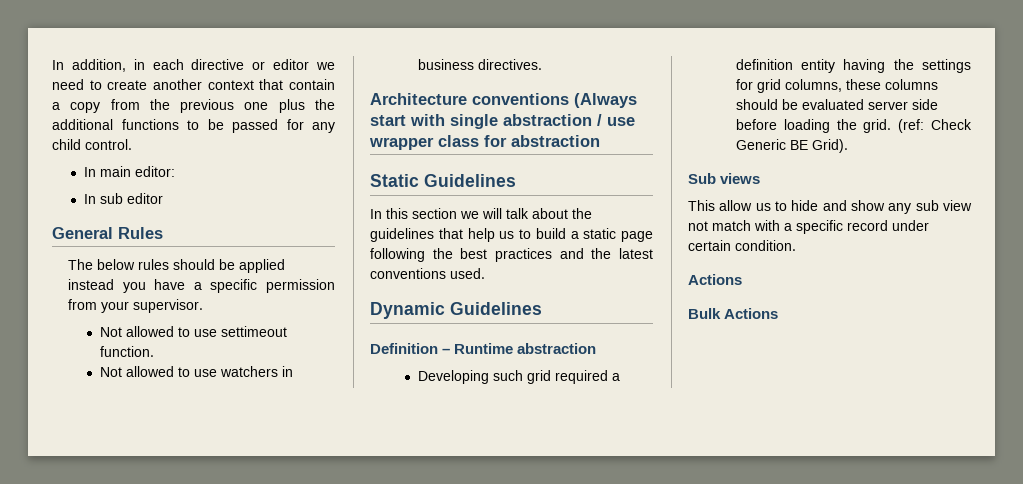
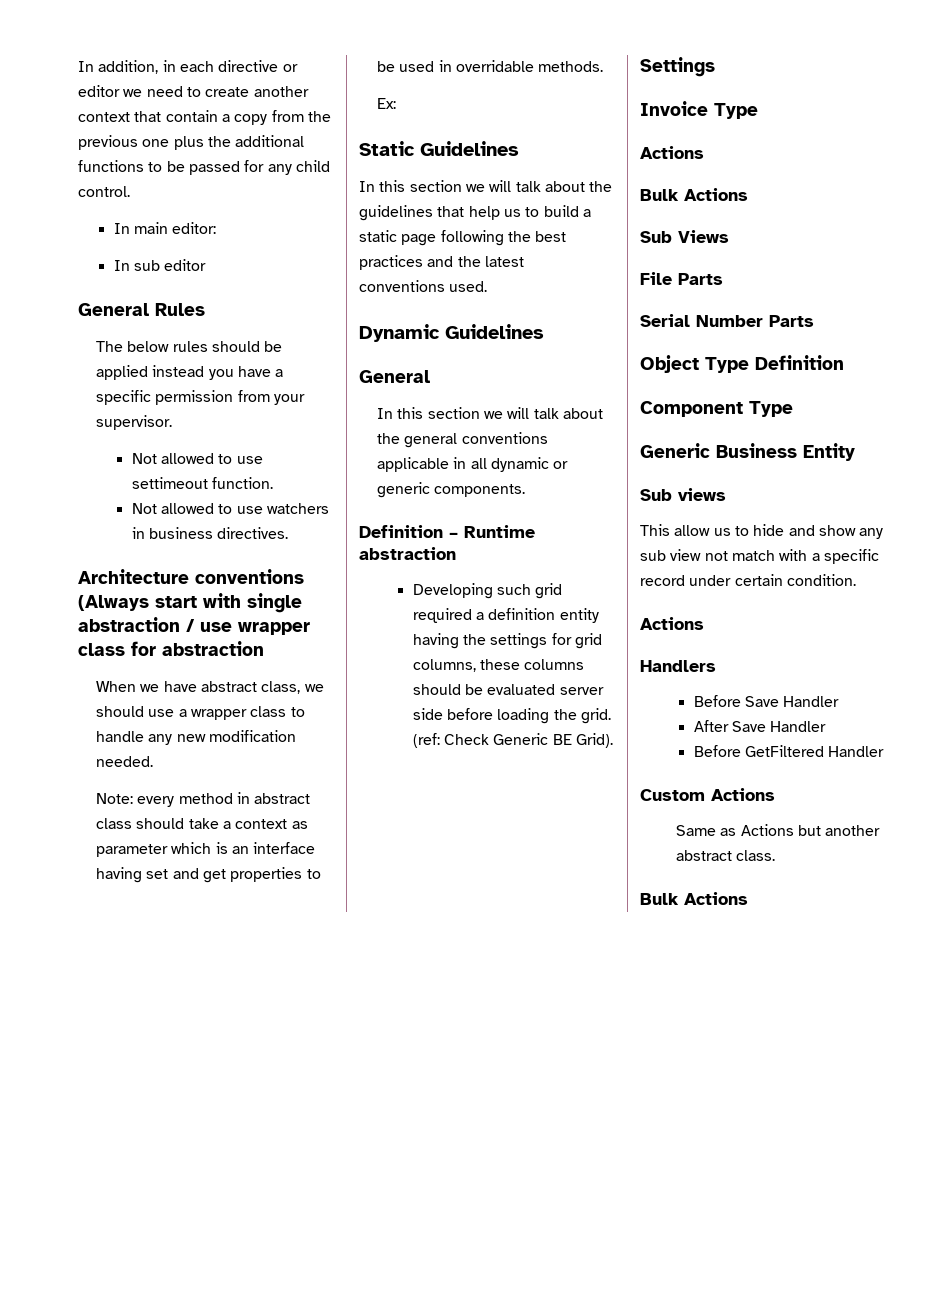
+ When we have abstract class, we should use a wrapper class to handle any new modification needed.
+ Note: every method in abstract class should take a context as parameter which is an interface having set and get properties to be used in overridable methods.
+ Ex:
  Dynamic Guidelines
+ General
+ In this section we will talk about the general conventions applicable in all dynamic or generic components.
+ Settings
+ Invoice Type
+ Actions
+ Bulk Actions
+ Sub Views
+ File Parts
+ Serial Number Parts
+ Object Type Definition
+ Component Type
+ Generic Business Entity
+ Handlers
+ Before Save Handler
+ After Save Handler
+ Before GetFiltered Handler
+ Custom Actions
+ Same as Actions but another abstract class.

